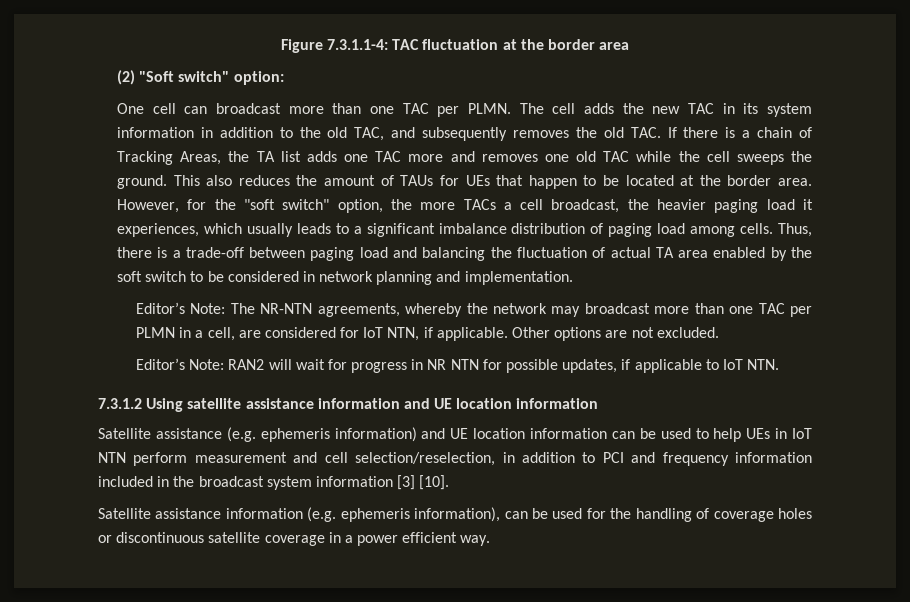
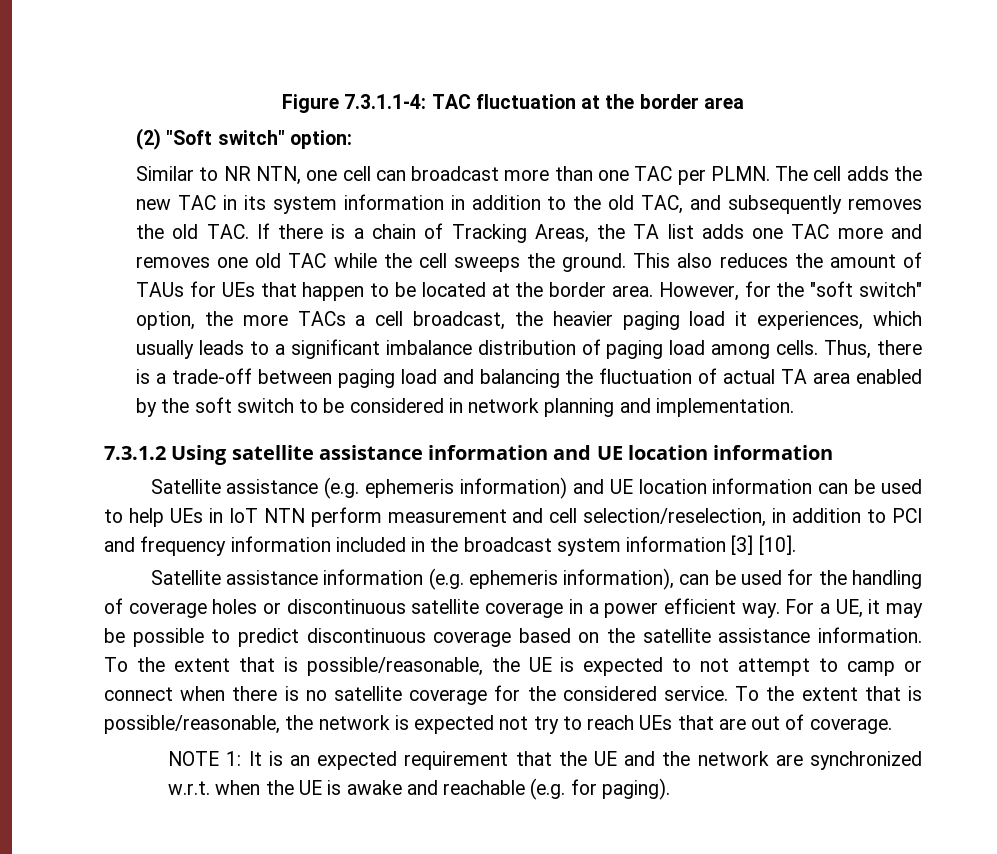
- One cell can broadcast more than one TAC per PLMN.
+ Similar to NR NTN, one cell can broadcast more than one TAC per PLMN.
- Editor’s Note: The NR-NTN agreements, whereby the network may broadcast more than one TAC per PLMN in a cell, are considered for IoT NTN, if applicable. Other options are not excluded.
- Editor’s Note: RAN2 will wait for progress in NR NTN for possible updates, if applicable to IoT NTN.
+ For a UE, it may be possible to predict discontinuous coverage based on the satellite assistance information. To the extent that is possible/reasonable, the UE is expected to not attempt to camp or connect when there is no satellite coverage for the considered service. To the extent that is possible/reasonable, the network is expected not try to reach UEs that are out of coverage.
+ NOTE 1: It is an expected requirement that the UE and the network are synchronized w.r.t. when the UE is awake and reachable (e.g. for paging).

